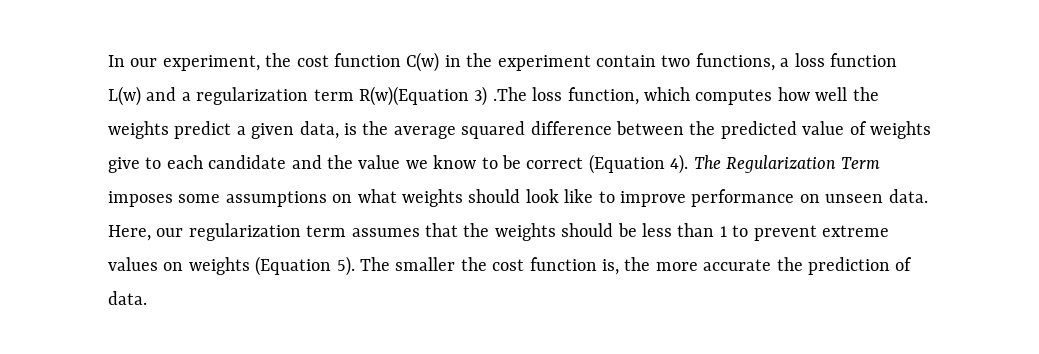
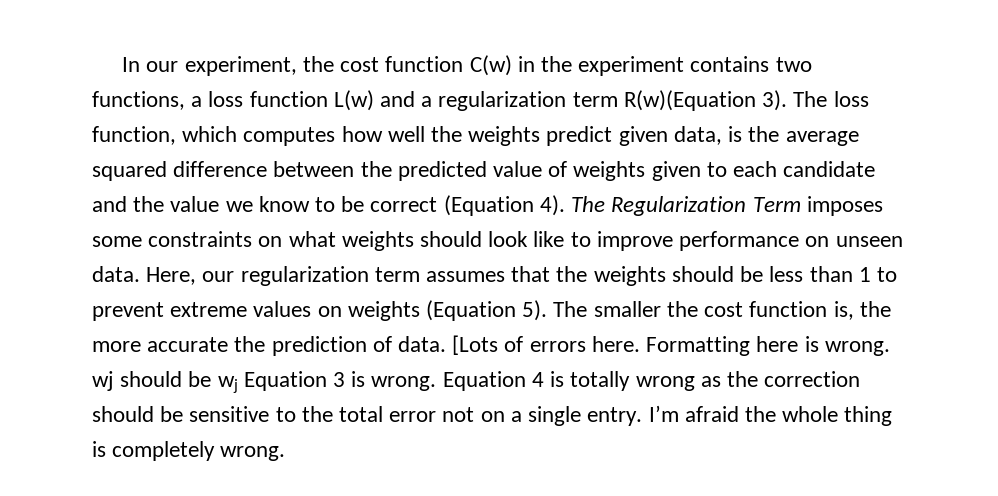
- In our experiment, the cost function C(w) in the experiment contain two functions, a loss function L(w) and a regularization term R(w)(Equation 3) .The loss function, which computes how well the weights predict a given data, is the average squared difference between the predicted value of weights give to each candidate and the value we know to be correct (Equation 4).
+ In our experiment, the cost function C(w) in the experiment contains two functions, a loss function L(w) and a regularization term R(w)(Equation 3). The loss function, which computes how well the weights predict given data, is the average squared difference between the predicted value of weights given to each candidate and the value we know to be correct (Equation 4).
- The Regularization Term imposes some assumptions on what weights should look like to improve performance on unseen data.
+ The Regularization Term imposes some constraints on what weights should look like to improve performance on unseen data.
+ [Lots of errors here. Formatting here is wrong. wj should be wj Equation 3 is wrong. Equation 4 is totally wrong as the correction should be sensitive to the total error not on a single entry. I’m afraid the whole thing is completely wrong.

